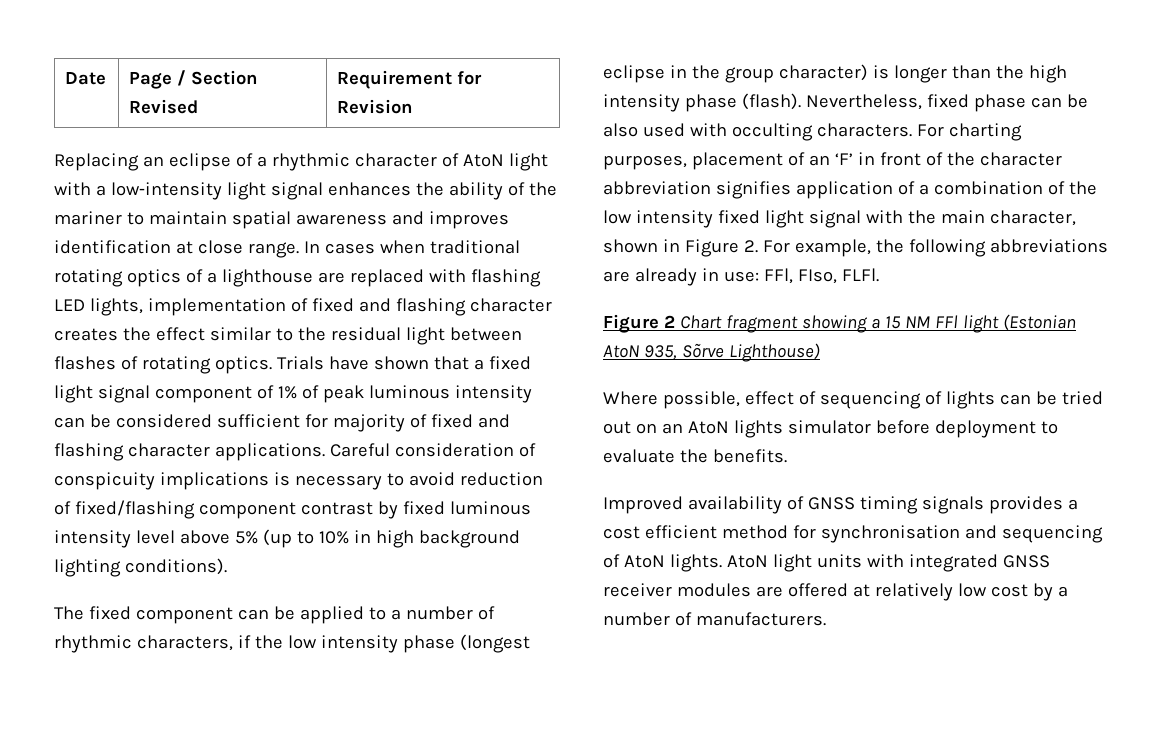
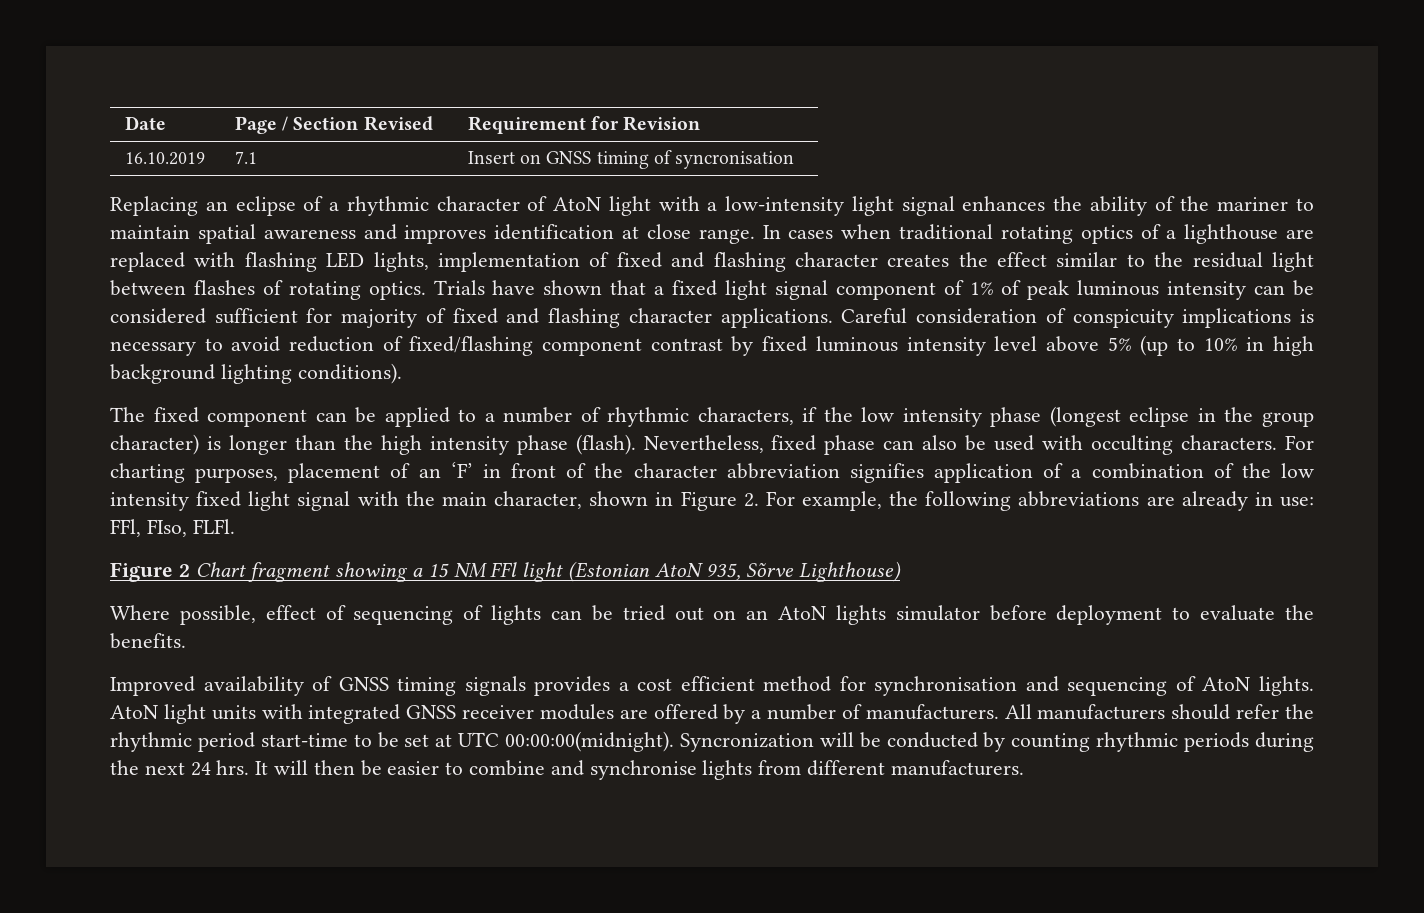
+ 16.10.2019 | 7.1 | Insert on GNSS timing of syncronisation
- Nevertheless, fixed phase can be also used with occulting characters.
+ Nevertheless, fixed phase can also be used with occulting characters.
- AtoN light units with integrated GNSS receiver modules are offered at relatively low cost by a number of manufacturers.
+ AtoN light units with integrated GNSS receiver modules are offered by a number of manufacturers.
+ All manufacturers should refer the rhythmic period start-time to be set at UTC 00:00:00(midnight). Syncronization will be conducted by counting rhythmic periods during the next 24 hrs. It will then be easier to combine and synchronise lights from different manufacturers.

